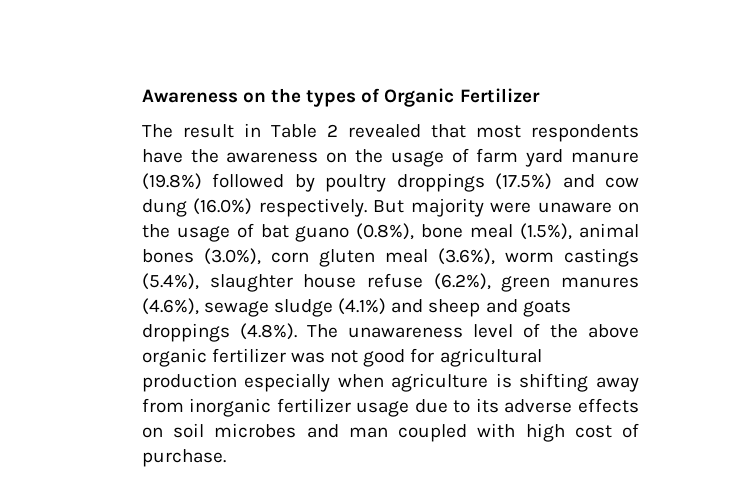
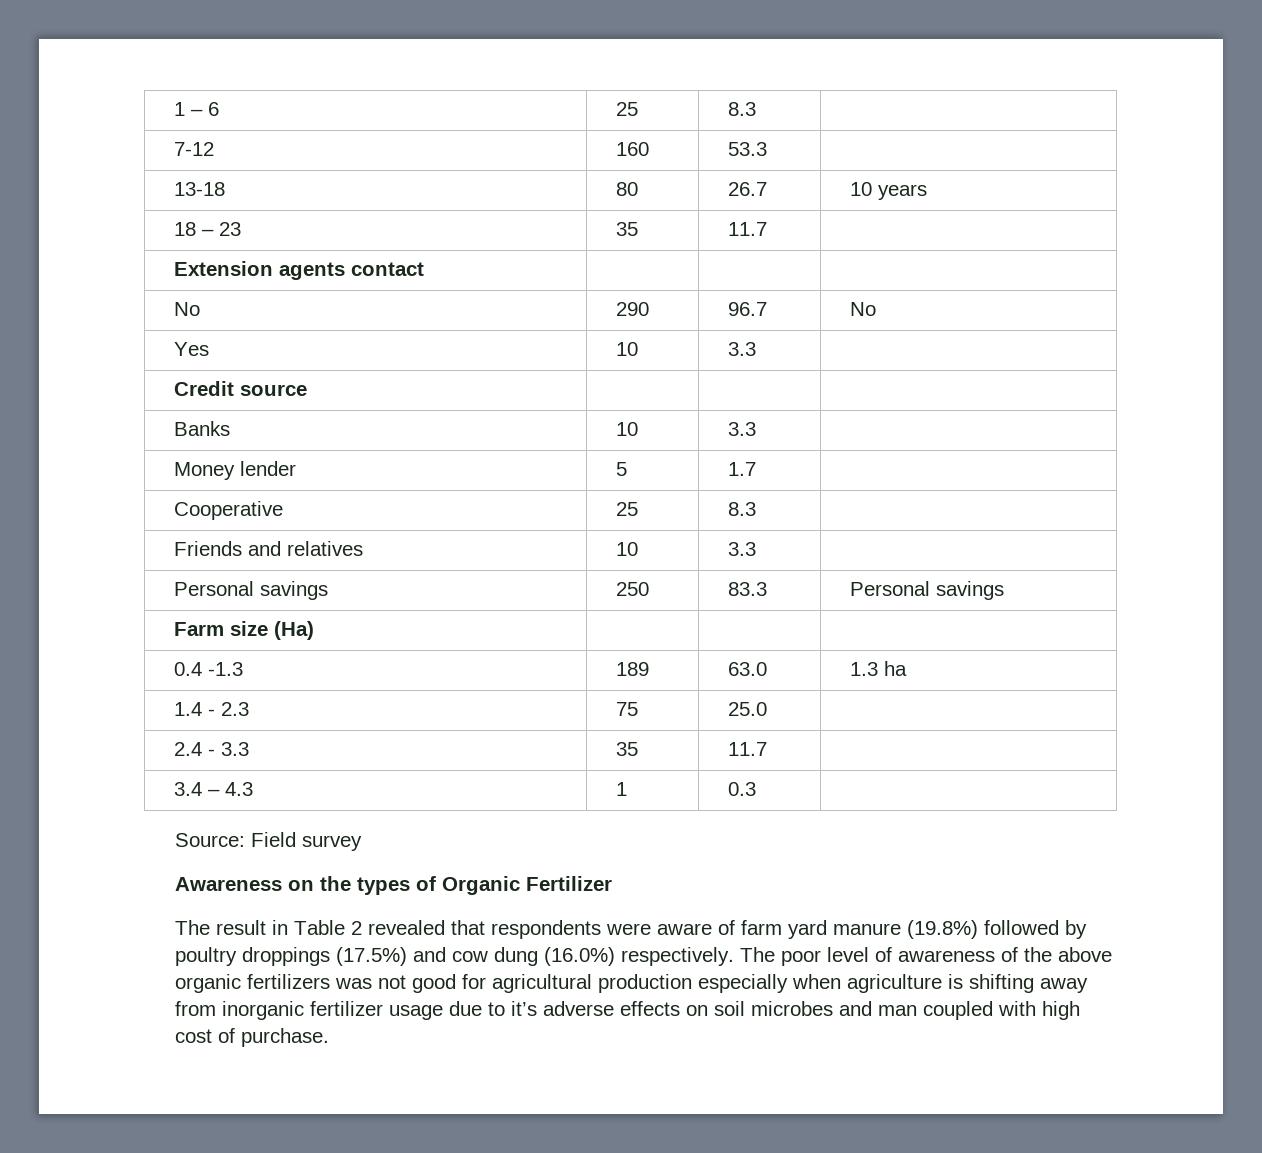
+ 1 – 6 | 25 | 8.3 |
+ 7-12 | 160 | 53.3 |
+ 13-18 | 80 | 26.7 | 10 years
+ 18 – 23 | 35 | 11.7 |
+ Extension agents contact | | |
+ No | 290 | 96.7 | No
+ Yes | 10 | 3.3 |
+ Credit source | | |
+ Banks | 10 | 3.3 |
+ Money lender | 5 | 1.7 |
+ Cooperative | 25 | 8.3 |
+ Friends and relatives | 10 | 3.3 |
+ Personal savings | 250 | 83.3 | Personal savings
+ Farm size (Ha) | | |
+ 0.4 -1.3 | 189 | 63.0 | 1.3 ha
+ 1.4 - 2.3 | 75 | 25.0 |
+ 2.4 - 3.3 | 35 | 11.7 |
+ 3.4 – 4.3 | 1 | 0.3 |
+ Source: Field survey
- The result in Table 2 revealed that most respondents have the awareness on the usage of farm yard manure (19.8%) followed by poultry droppings (17.5%) and cow dung (16.0%) respectively.
+ The result in Table 2 revealed that respondents were aware of farm yard manure (19.8%) followed by poultry droppings (17.5%) and cow dung (16.0%) respectively.
- But majority were unaware on the usage of bat guano (0.8%), bone meal (1.5%), animal bones (3.0%), corn gluten meal (3.6%), worm castings (5.4%), slaughter house refuse (6.2%), green manures (4.6%), sewage sludge (4.1%) and sheep and goats droppings (4.8%). The unawareness level of the above organic fertilizer was not good for agricultural production especially when agriculture is shifting away from inorganic fertilizer usage due to its adverse effects on soil microbes and man coupled with high cost of purchase.
+ The poor level of awareness of the above organic fertilizers was not good for agricultural production especially when agriculture is shifting away from inorganic fertilizer usage due to it’s adverse effects on soil microbes and man coupled with high cost of purchase.

